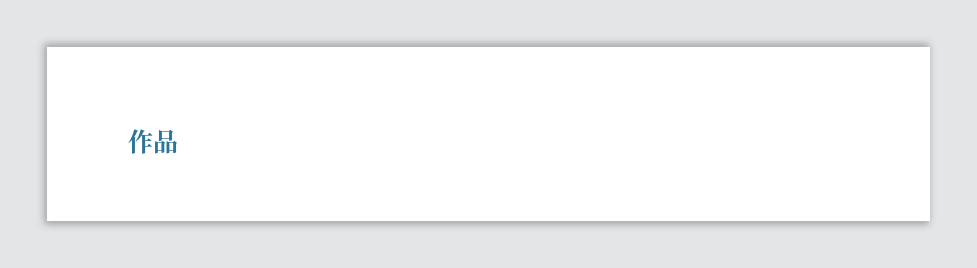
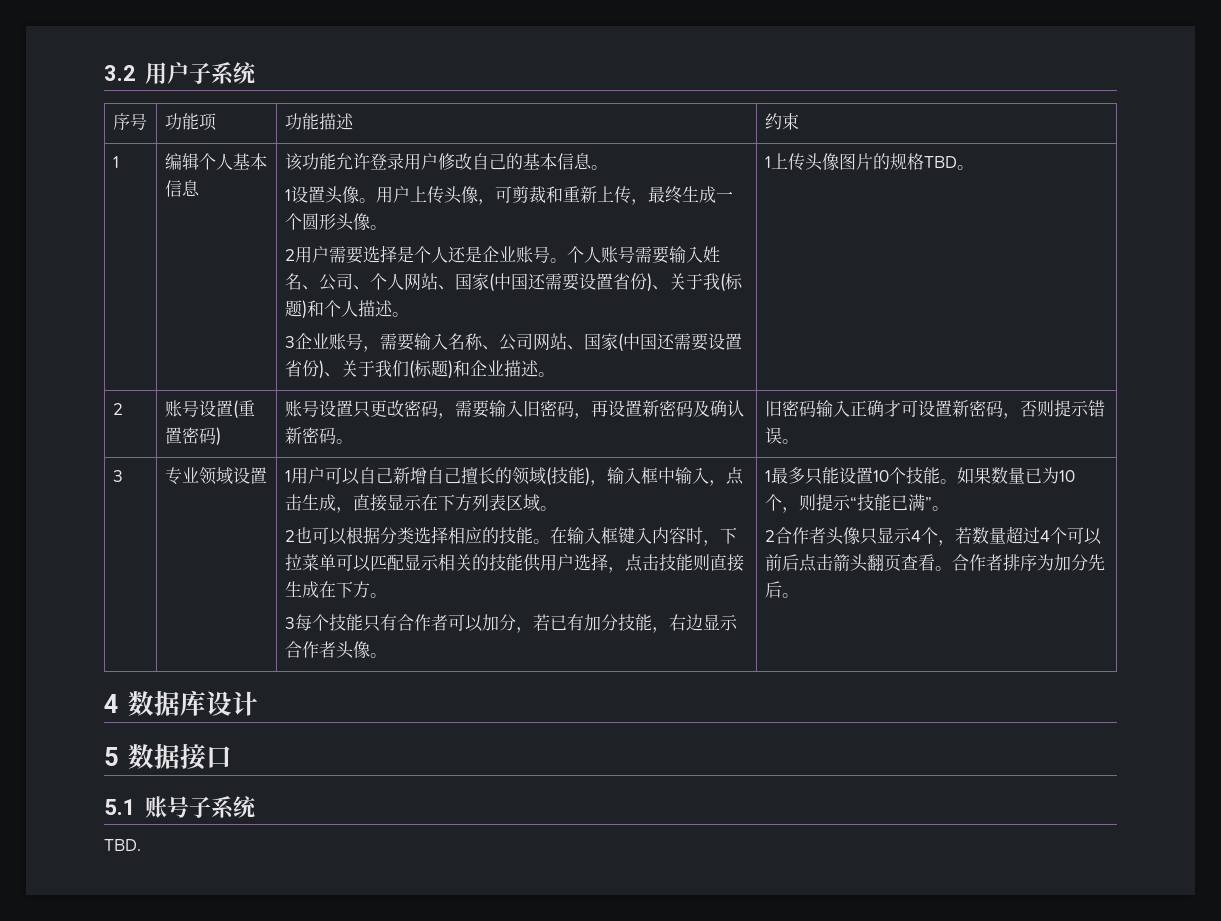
- 作品
+ 3.2用户子系统
+ 序号 | 功能项 | 功能描述 | 约束
+ 1 | 编辑个人基本信息 | 该功能允许登录用户修改自己的基本信息。
+ 1设置头像。用户上传头像，可剪裁和重新上传，最终生成一个圆形头像。
+ 2用户需要选择是个人还是企业账号。个人账号需要输入姓名、公司、个人网站、国家(中国还需要设置省份)、关于我(标题)和个人描述。
+ 3企业账号，需要输入名称、公司网站、国家(中国还需要设置省份)、关于我们(标题)和企业描述。 | 1上传头像图片的规格TBD。
+ 2 | 账号设置(重置密码) | 账号设置只更改密码，需要输入旧密码，再设置新密码及确认新密码。 | 旧密码输入正确才可设置新密码，否则提示错误。
+ 3 | 专业领域设置 | 1用户可以自己新增自己擅长的领域(技能)，输入框中输入，点击生成，直接显示在下方列表区域。
+ 2也可以根据分类选择相应的技能。在输入框键入内容时，下拉菜单可以匹配显示相关的技能供用户选择，点击技能则直接生成在下方。
+ 3每个技能只有合作者可以加分，若已有加分技能，右边显示合作者头像。 | 1最多只能设置10个技能。如果数量已为10个，则提示“技能已满”。
+ 2合作者头像只显示4个，若数量超过4个可以前后点击箭头翻页查看。合作者排序为加分先后。
+ 4数据库设计
+ 5数据接口
+ 5.1账号子系统
+ TBD.

